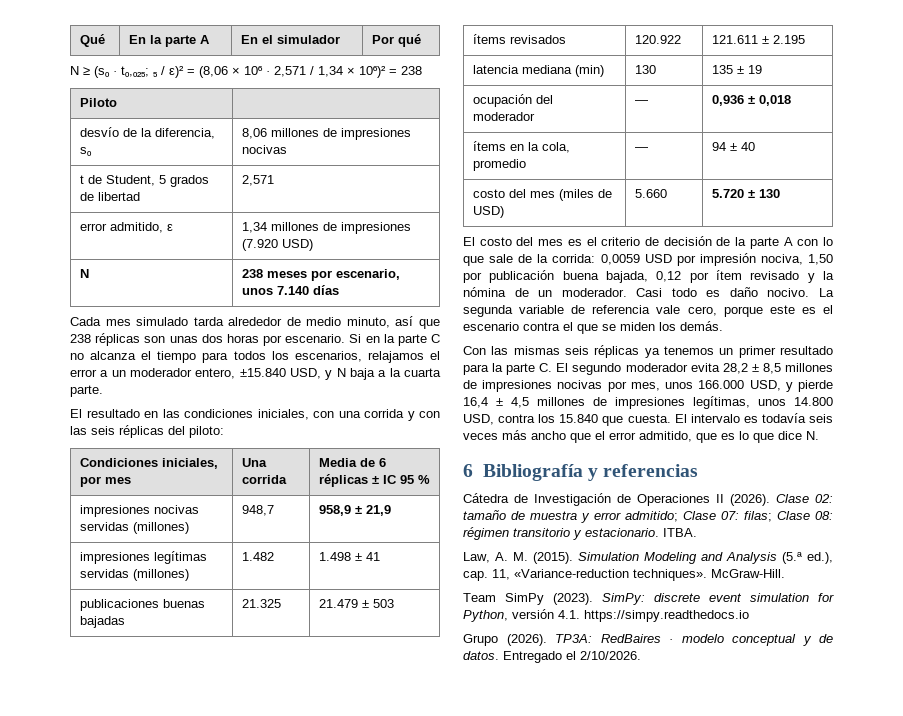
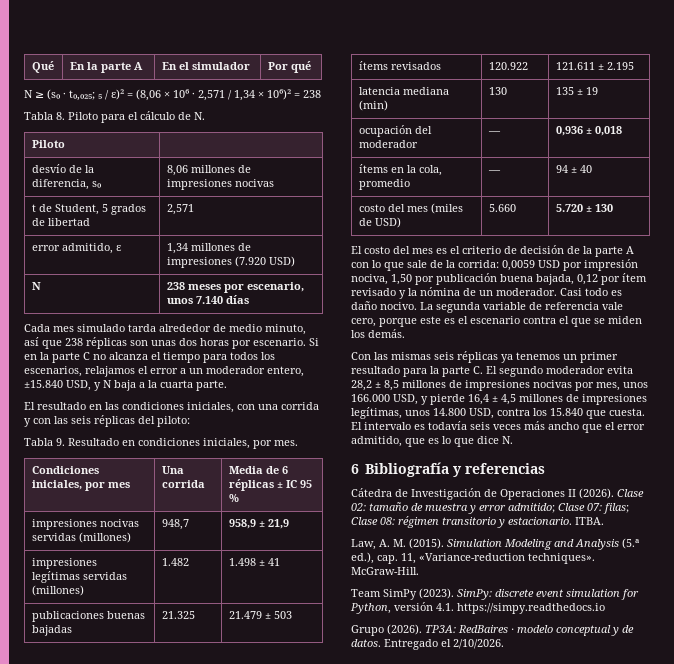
+ Tabla 8. Piloto para el cálculo de N.
+ Tabla 9. Resultado en condiciones iniciales, por mes.

